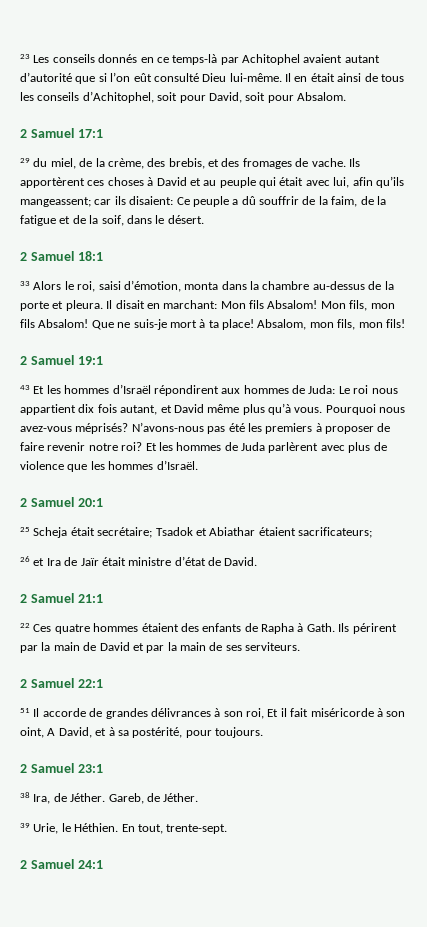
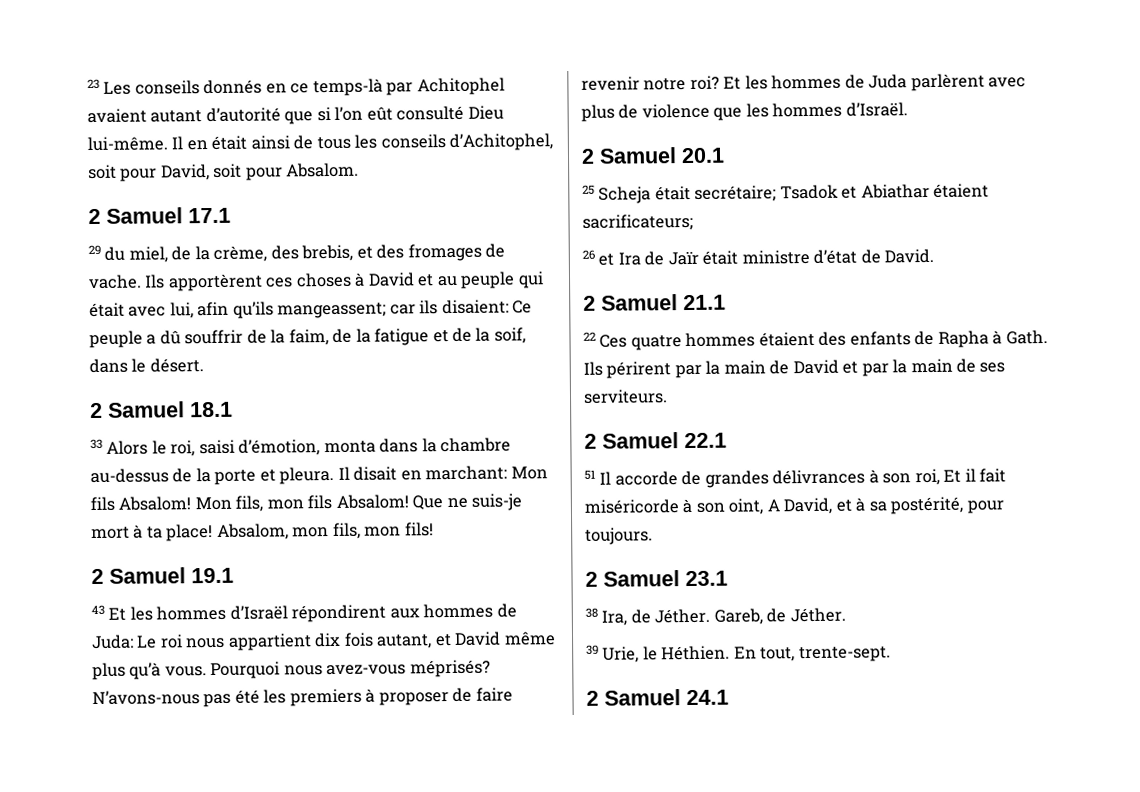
- 2 Samuel 17:1
+ 2 Samuel 17.1
- 2 Samuel 18:1
+ 2 Samuel 18.1
- 2 Samuel 19:1
+ 2 Samuel 19.1
- 2 Samuel 20:1
+ 2 Samuel 20.1
- 2 Samuel 21:1
+ 2 Samuel 21.1
- 2 Samuel 22:1
+ 2 Samuel 22.1
- 2 Samuel 23:1
+ 2 Samuel 23.1
- 2 Samuel 24:1
+ 2 Samuel 24.1

